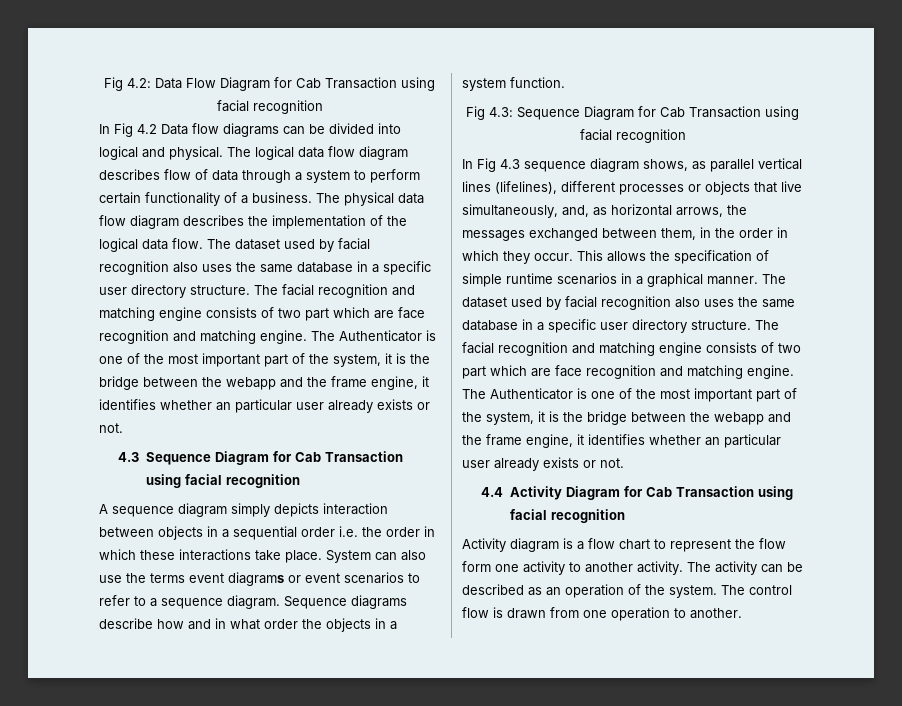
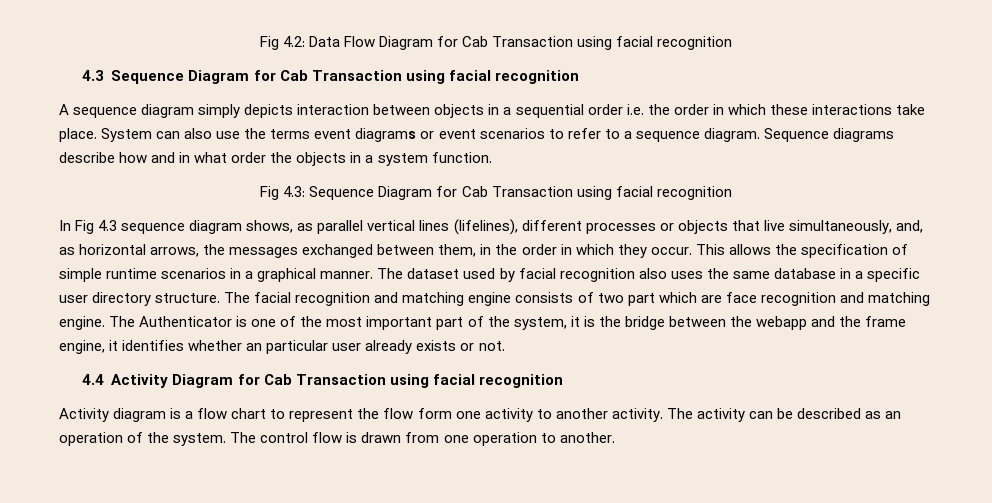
- In Fig 4.2 Data flow diagrams can be divided into logical and physical. The logical data flow diagram describes flow of data through a system to perform certain functionality of a business. The physical data flow diagram describes the implementation of the logical data flow. The dataset used by facial recognition also uses the same database in a specific user directory structure. The facial recognition and matching engine consists of two part which are face recognition and matching engine. The Authenticator is one of the most important part of the system, it is the bridge between the webapp and the frame engine, it identifies whether an particular user already exists or not.

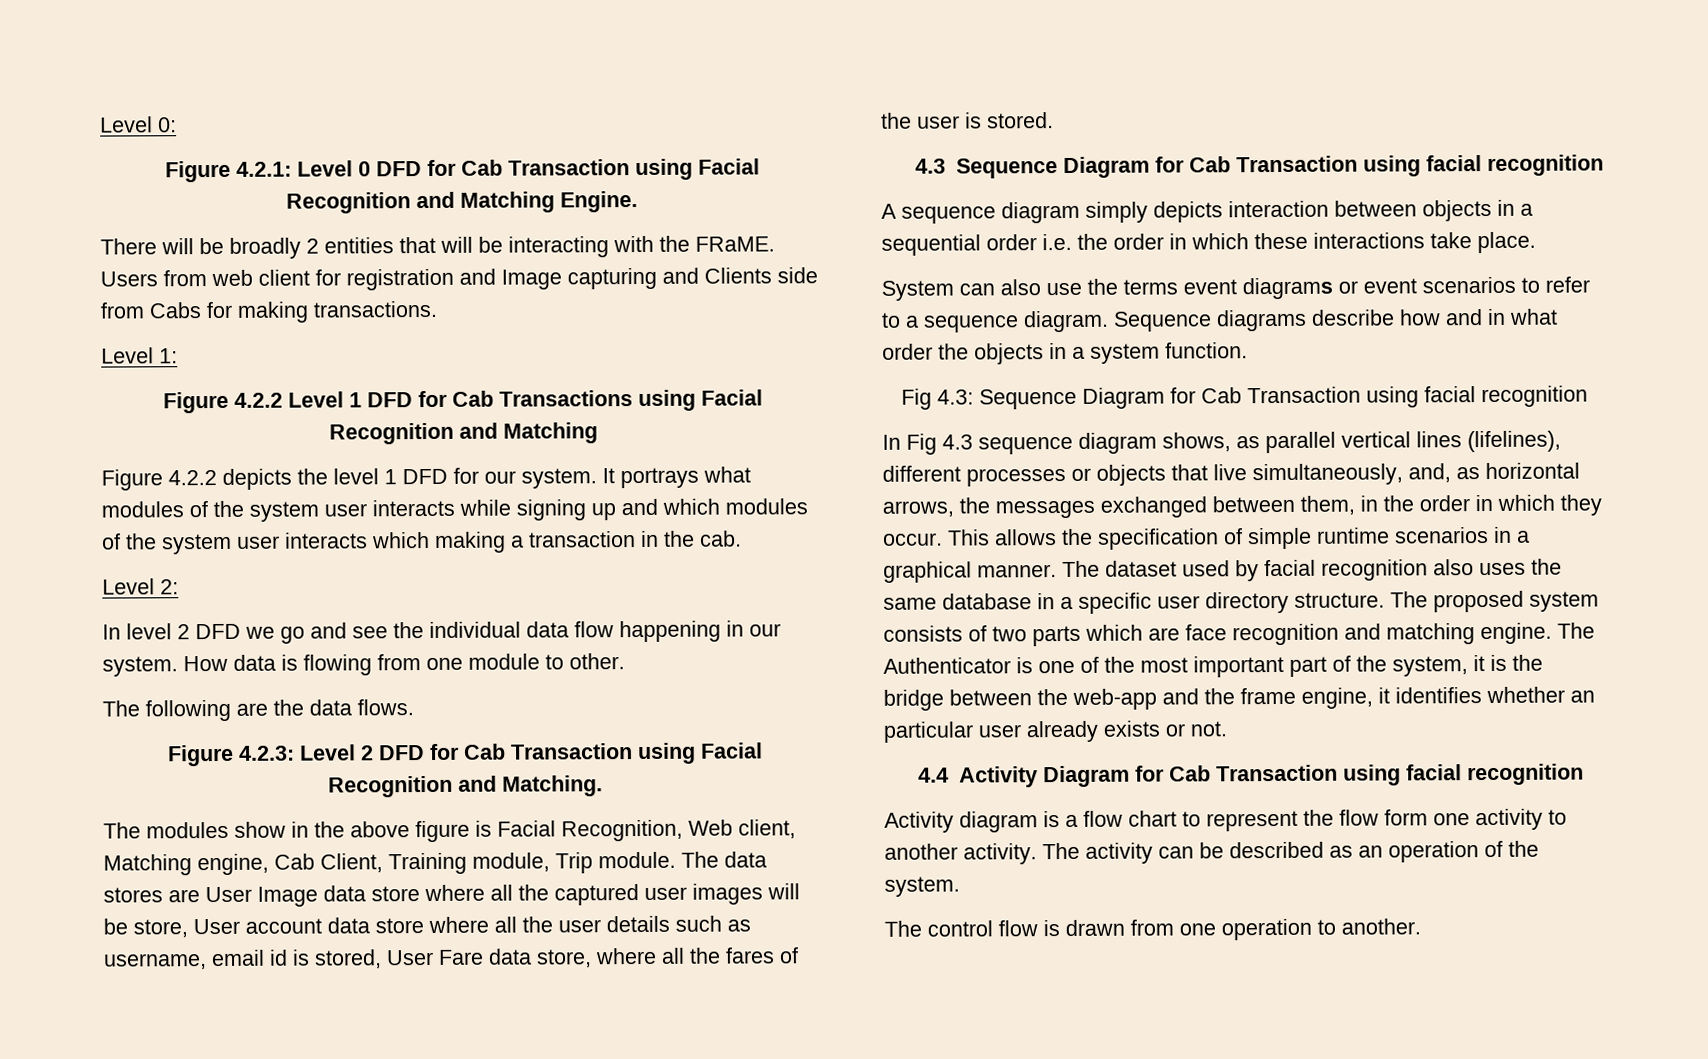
- Fig 4.2: Data Flow Diagram for Cab Transaction using facial recognition
+ Level 0:
+ Figure 4.2.1: Level 0 DFD for Cab Transaction using Facial Recognition and Matching Engine.
+ There will be broadly 2 entities that will be interacting with the FRaME. Users from web client for registration and Image capturing and Clients side from Cabs for making transactions.
+ Level 1:
+ Figure 4.2.2 Level 1 DFD for Cab Transactions using Facial Recognition and Matching
+ Figure 4.2.2 depicts the level 1 DFD for our system. It portrays what modules of the system user interacts while signing up and which modules of the system user interacts which making a transaction in the cab.
+ Level 2:
+ In level 2 DFD we go and see the individual data flow happening in our system. How data is flowing from one module to other.
+ The following are the data flows.
+ Figure 4.2.3: Level 2 DFD for Cab Transaction using Facial Recognition and Matching.
+ The modules show in the above figure is Facial Recognition, Web client, Matching engine, Cab Client, Training module, Trip module. The data stores are User Image data store where all the captured user images will be store, User account data store where all the user details such as username, email id is stored, User Fare data store, where all the fares of the user is stored.
- A sequence diagram simply depicts interaction between objects in a sequential order i.e. the order in which these interactions take place. System can also use the terms event diagrams or event scenarios to refer to a sequence diagram.
+ A sequence diagram simply depicts interaction between objects in a sequential order i.e. the order in which these interactions take place.
+ System can also use the terms event diagrams or event scenarios to refer to a sequence diagram.
- The facial recognition and matching engine consists of two part which are face recognition and matching engine.
+ The proposed system consists of two parts which are face recognition and matching engine.
- The Authenticator is one of the most important part of the system, it is the bridge between the webapp and the frame engine, it identifies whether an particular user already exists or not.
+ The Authenticator is one of the most important part of the system, it is the bridge between the web-app and the frame engine, it identifies whether an particular user already exists or not.
- The activity can be described as an operation of the system. The control flow is drawn from one operation to another.
+ The activity can be described as an operation of the system.
+ The control flow is drawn from one operation to another.

